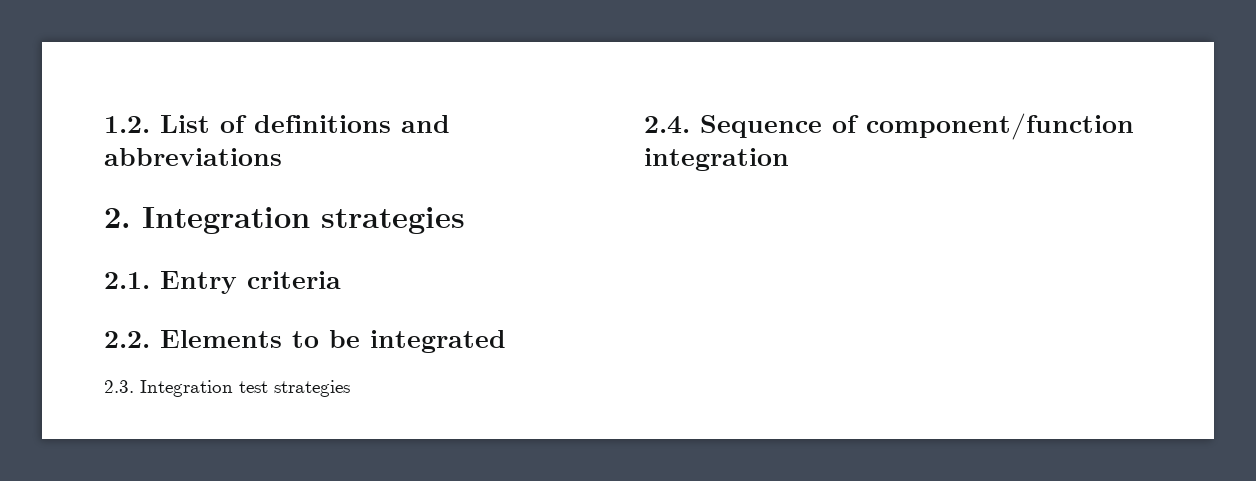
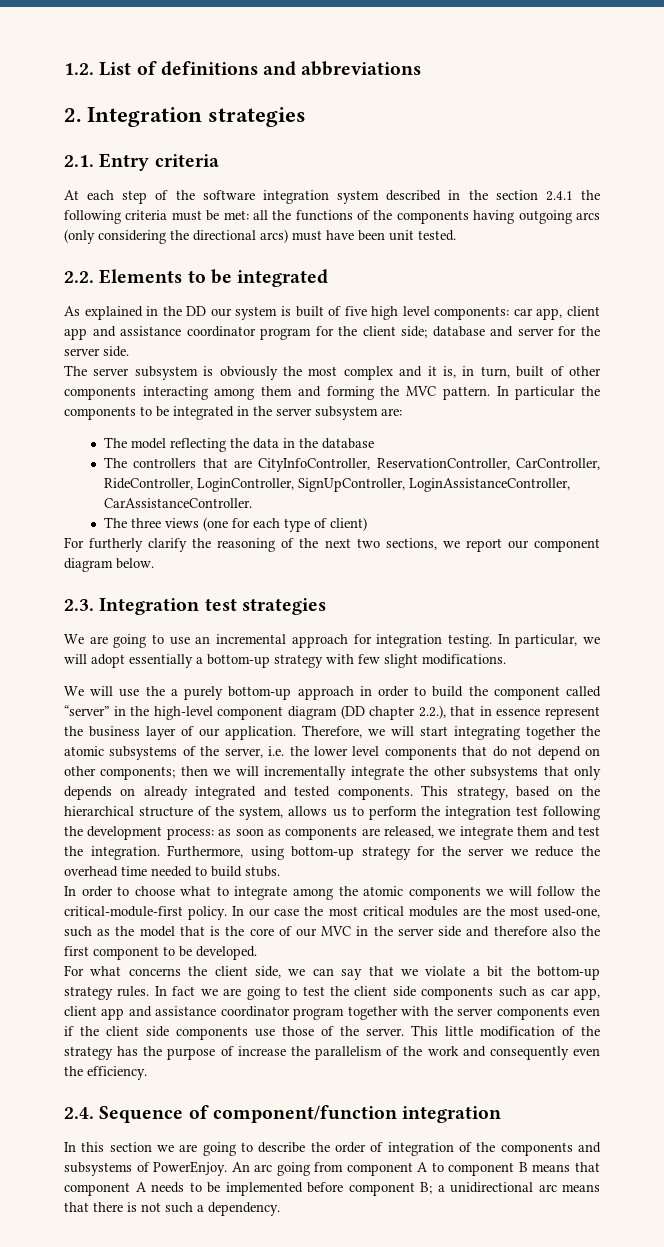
+ At each step of the software integration system described in the section 2.4.1 the following criteria must be met: all the functions of the components having outgoing arcs (only considering the directional arcs) must have been unit tested.
+ As explained in the DD our system is built of five high level components: car app, client app and assistance coordinator program for the client side; database and server for the server side.
+ The server subsystem is obviously the most complex and it is, in turn, built of other components interacting among them and forming the MVC pattern. In particular the components to be integrated in the server subsystem are:
+ The model reflecting the data in the database
+ The controllers that are CityInfoController, ReservationController, CarController, RideController, LoginController, SignUpController, LoginAssistanceController, CarAssistanceController.
+ The three views (one for each type of client)
+ For furtherly clarify the reasoning of the next two sections, we report our component diagram below.
  2.3. Integration test strategies
+ We are going to use an incremental approach for integration testing. In particular, we will adopt essentially a bottom-up strategy with few slight modifications.
+ We will use the a purely bottom-up approach in order to build the component called “server” in the high-level component diagram (DD chapter 2.2.), that in essence represent the business layer of our application. Therefore, we will start integrating together the atomic subsystems of the server, i.e. the lower level components that do not depend on other components; then we will incrementally integrate the other subsystems that only depends on already integrated and tested components. This strategy, based on the hierarchical structure of the system, allows us to perform the integration test following the development process: as soon as components are released, we integrate them and test the integration. Furthermore, using bottom-up strategy for the server we reduce the overhead time needed to build stubs.
+ In order to choose what to integrate among the atomic components we will follow the critical-module-first policy. In our case the most critical modules are the most used-one, such as the model that is the core of our MVC in the server side and therefore also the first component to be developed.
+ For what concerns the client side, we can say that we violate a bit the bottom-up strategy rules. In fact we are going to test the client side components such as car app, client app and assistance coordinator program together with the server components even if the client side components use those of the server. This little modification of the strategy has the purpose of increase the parallelism of the work and consequently even the efficiency.
+ In this section we are going to describe the order of integration of the components and subsystems of PowerEnjoy. An arc going from component A to component B means that component A needs to be implemented before component B; a unidirectional arc means that there is not such a dependency.

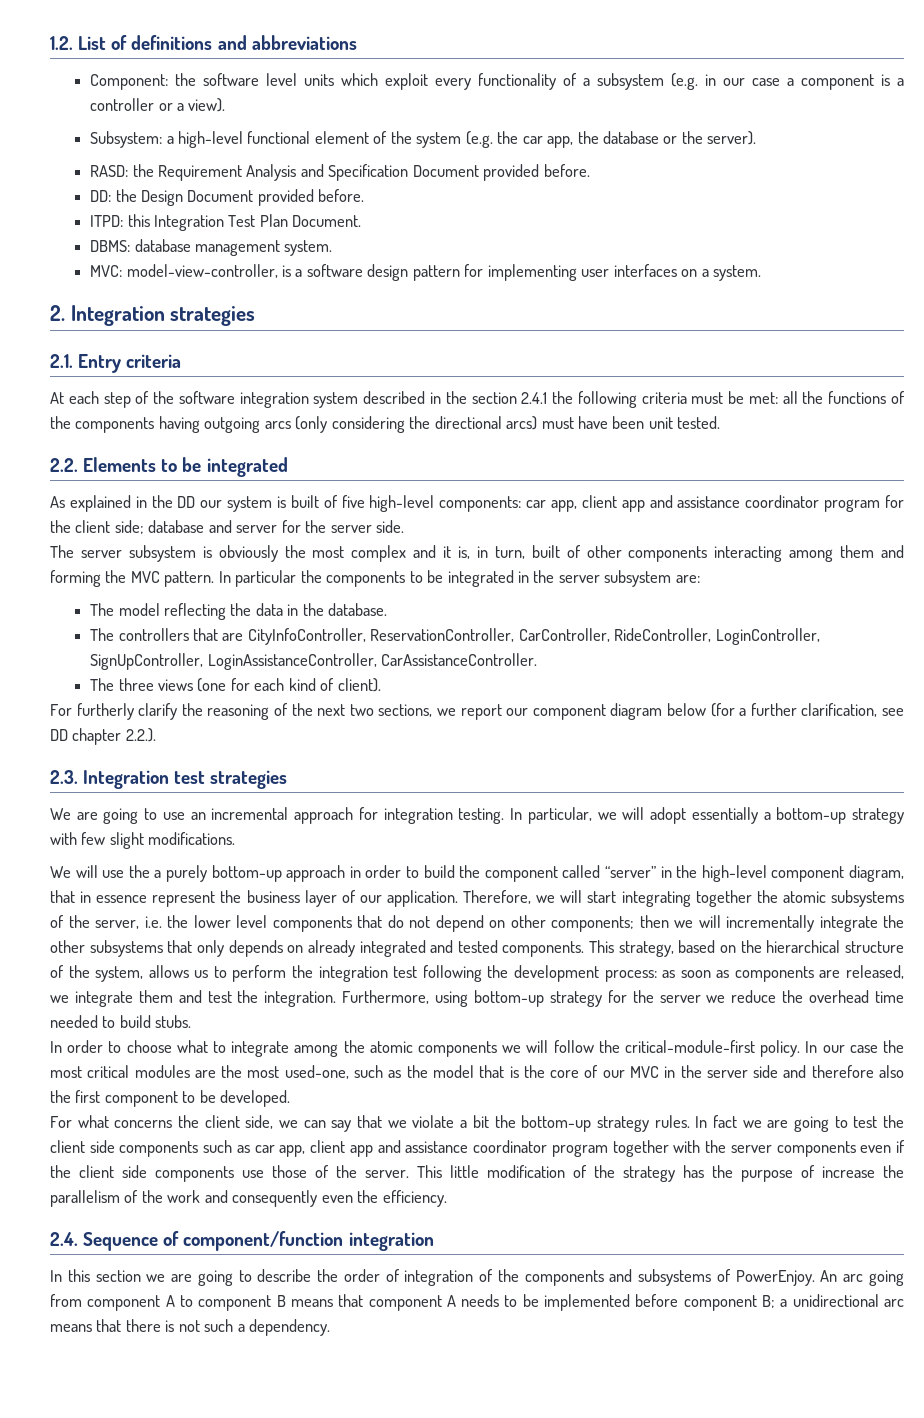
+ Component: the software level units which exploit every functionality of a subsystem (e.g. in our case a component is a controller or a view).
+ Subsystem: a high-level functional element of the system (e.g. the car app, the database or the server).
+ RASD: the Requirement Analysis and Specification Document provided before.
+ DD: the Design Document provided before.
+ ITPD: this Integration Test Plan Document.
+ DBMS: database management system.
+ MVC: model-view-controller, is a software design pattern for implementing user interfaces on a system.
- As explained in the DD our system is built of five high level components: car app, client app and assistance coordinator program for the client side; database and server for the server side.
+ As explained in the DD our system is built of five high-level components: car app, client app and assistance coordinator program for the client side; database and server for the server side.
- The model reflecting the data in the database
+ The model reflecting the data in the database.
- The three views (one for each type of client)
+ The three views (one for each kind of client).
- For furtherly clarify the reasoning of the next two sections, we report our component diagram below.
+ For furtherly clarify the reasoning of the next two sections, we report our component diagram below (for a further clarification, see DD chapter 2.2.).
- We will use the a purely bottom-up approach in order to build the component called “server” in the high-level component diagram (DD chapter 2.2.), that in essence represent the business layer of our application.
+ We will use the a purely bottom-up approach in order to build the component called “server” in the high-level component diagram, that in essence represent the business layer of our application.

